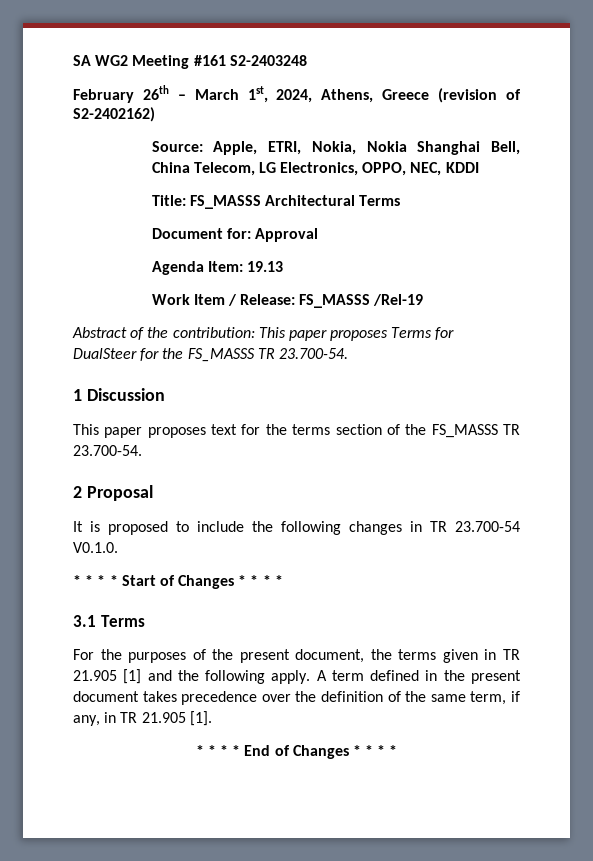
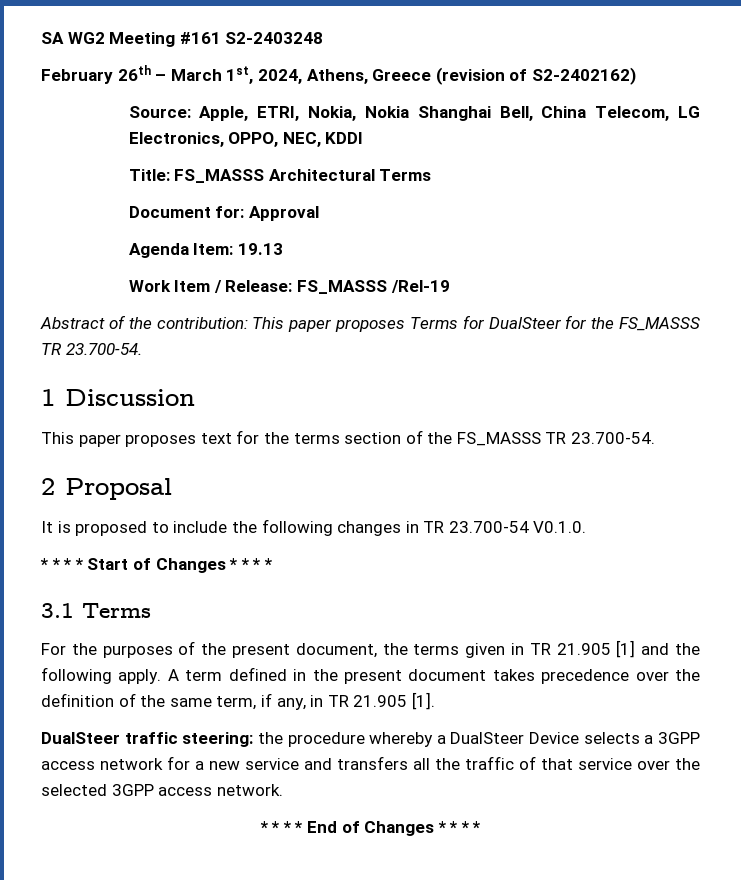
+ DualSteer traffic steering: the procedure whereby a DualSteer Device selects a 3GPP access network for a new service and transfers all the traffic of that service over the selected 3GPP access network.

